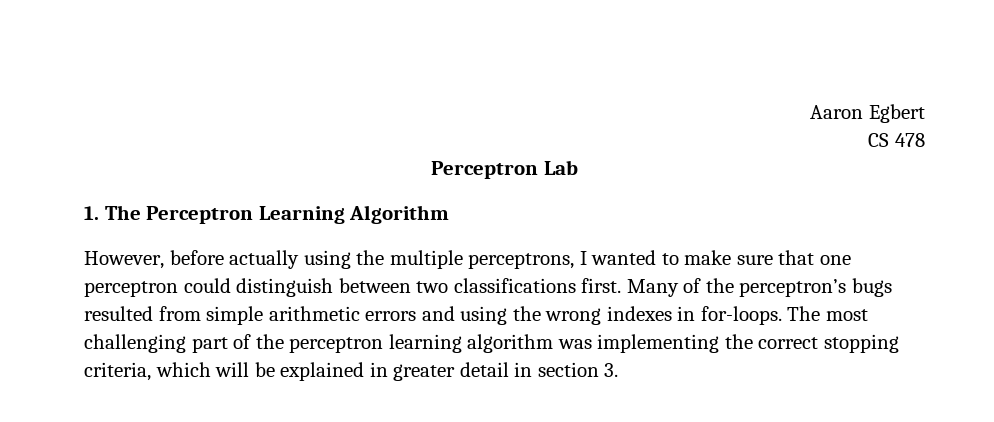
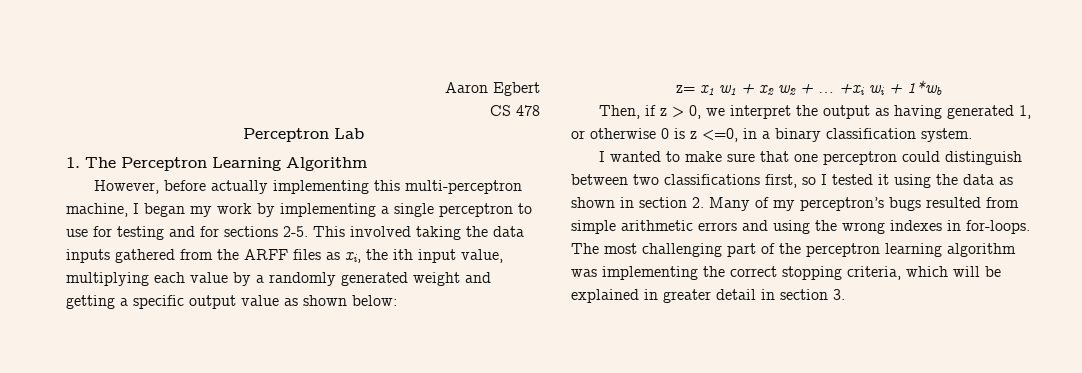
- However, before actually using the multiple perceptrons, I wanted to make sure that one perceptron could distinguish between two classifications first. Many of the perceptron’s bugs resulted from simple arithmetic errors and using the wrong indexes in for-loops.
+ However, before actually implementing this multi-perceptron machine, I began my work by implementing a single perceptron to use for testing and for sections 2-5. This involved taking the data inputs gathered from the ARFF files as xi, the ith input value, multiplying each value by a randomly generated weight and getting a specific output value as shown below:
+ z= x1 w1 + x2 w2 + … +xi wi + 1*wb
+ Then, if z > 0, we interpret the output as having generated 1, or otherwise 0 is z <=0, in a binary classification system.
+ I wanted to make sure that one perceptron could distinguish between two classifications first, so I tested it using the data as shown in section 2. Many of my perceptron’s bugs resulted from simple arithmetic errors and using the wrong indexes in for-loops.

